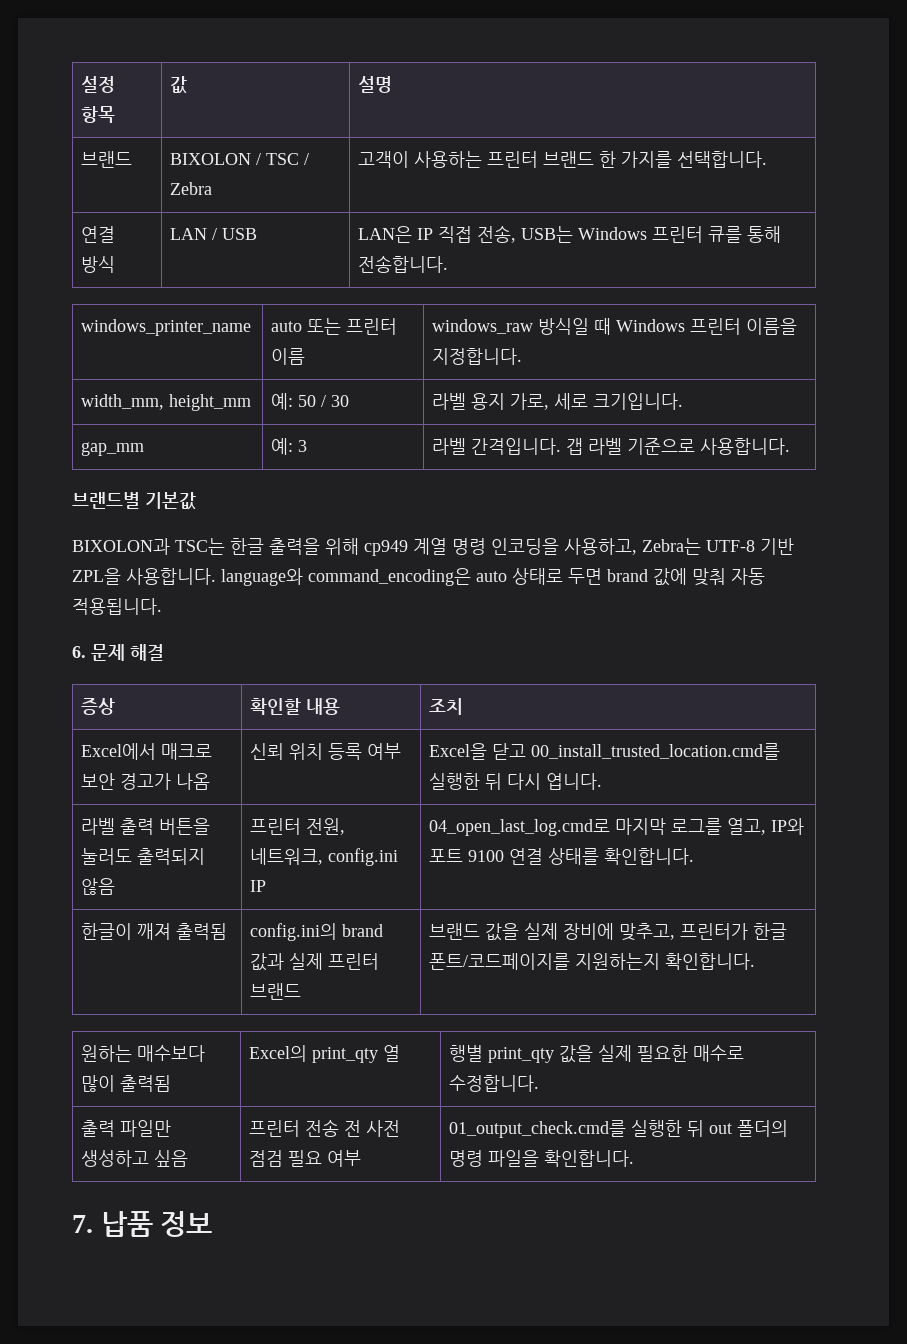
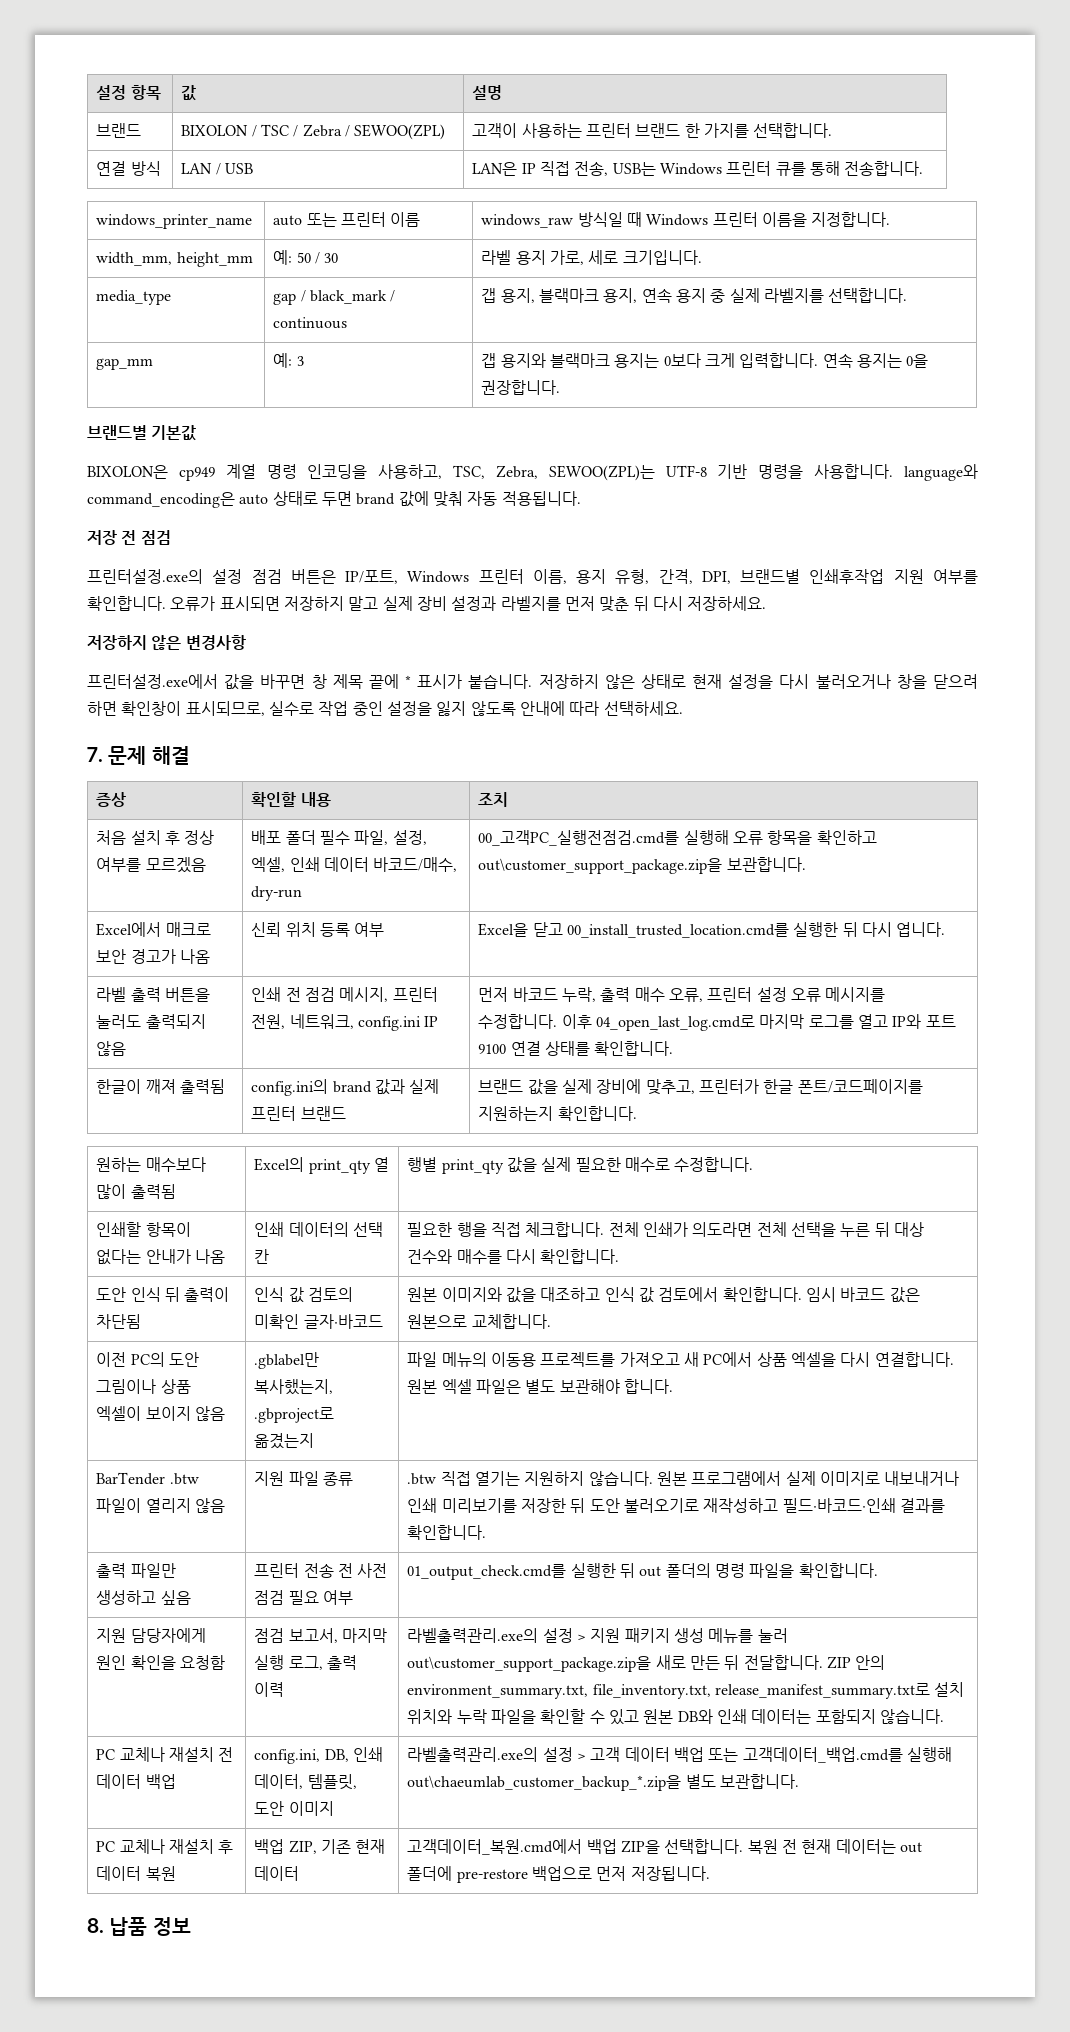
- 브랜드 | BIXOLON / TSC / Zebra | 고객이 사용하는 프린터 브랜드 한 가지를 선택합니다.
+ 브랜드 | BIXOLON / TSC / Zebra / SEWOO(ZPL) | 고객이 사용하는 프린터 브랜드 한 가지를 선택합니다.
- gap_mm | 예: 3 | 라벨 간격입니다. 갭 라벨 기준으로 사용합니다.
+ media_type | gap / black_mark / continuous | 갭 용지, 블랙마크 용지, 연속 용지 중 실제 라벨지를 선택합니다.
+ gap_mm | 예: 3 | 갭 용지와 블랙마크 용지는 0보다 크게 입력합니다. 연속 용지는 0을 권장합니다.
  브랜드별 기본값
- BIXOLON과 TSC는 한글 출력을 위해 cp949 계열 명령 인코딩을 사용하고, Zebra는 UTF-8 기반 ZPL을 사용합니다. language와 command_encoding은 auto 상태로 두면 brand 값에 맞춰 자동 적용됩니다.
+ BIXOLON은 cp949 계열 명령 인코딩을 사용하고, TSC, Zebra, SEWOO(ZPL)는 UTF-8 기반 명령을 사용합니다. language와 command_encoding은 auto 상태로 두면 brand 값에 맞춰 자동 적용됩니다.
- 6. 문제 해결
+ 저장 전 점검
+ 프린터설정.exe의 설정 점검 버튼은 IP/포트, Windows 프린터 이름, 용지 유형, 간격, DPI, 브랜드별 인쇄후작업 지원 여부를 확인합니다. 오류가 표시되면 저장하지 말고 실제 장비 설정과 라벨지를 먼저 맞춘 뒤 다시 저장하세요.
+ 저장하지 않은 변경사항
+ 프린터설정.exe에서 값을 바꾸면 창 제목 끝에 * 표시가 붙습니다. 저장하지 않은 상태로 현재 설정을 다시 불러오거나 창을 닫으려 하면 확인창이 표시되므로, 실수로 작업 중인 설정을 잃지 않도록 안내에 따라 선택하세요.
+ 7. 문제 해결
+ 처음 설치 후 정상 여부를 모르겠음 | 배포 폴더 필수 파일, 설정, 엑셀, 인쇄 데이터 바코드/매수, dry-run | 00_고객PC_실행전점검.cmd를 실행해 오류 항목을 확인하고 out\customer_support_package.zip을 보관합니다.
- 라벨 출력 버튼을 눌러도 출력되지 않음 | 프린터 전원, 네트워크, config.ini IP | 04_open_last_log.cmd로 마지막 로그를 열고, IP와 포트 9100 연결 상태를 확인합니다.
+ 라벨 출력 버튼을 눌러도 출력되지 않음 | 인쇄 전 점검 메시지, 프린터 전원, 네트워크, config.ini IP | 먼저 바코드 누락, 출력 매수 오류, 프린터 설정 오류 메시지를 수정합니다. 이후 04_open_last_log.cmd로 마지막 로그를 열고 IP와 포트 9100 연결 상태를 확인합니다.
+ 인쇄할 항목이 없다는 안내가 나옴 | 인쇄 데이터의 선택 칸 | 필요한 행을 직접 체크합니다. 전체 인쇄가 의도라면 전체 선택을 누른 뒤 대상 건수와 매수를 다시 확인합니다.
+ 도안 인식 뒤 출력이 차단됨 | 인식 값 검토의 미확인 글자·바코드 | 원본 이미지와 값을 대조하고 인식 값 검토에서 확인합니다. 임시 바코드 값은 원본으로 교체합니다.
+ 이전 PC의 도안 그림이나 상품 엑셀이 보이지 않음 | .gblabel만 복사했는지, .gbproject로 옮겼는지 | 파일 메뉴의 이동용 프로젝트를 가져오고 새 PC에서 상품 엑셀을 다시 연결합니다. 원본 엑셀 파일은 별도 보관해야 합니다.
+ BarTender .btw 파일이 열리지 않음 | 지원 파일 종류 | .btw 직접 열기는 지원하지 않습니다. 원본 프로그램에서 실제 이미지로 내보내거나 인쇄 미리보기를 저장한 뒤 도안 불러오기로 재작성하고 필드·바코드·인쇄 결과를 확인합니다.
- 7. 납품 정보
+ 지원 담당자에게 원인 확인을 요청함 | 점검 보고서, 마지막 실행 로그, 출력 이력 | 라벨출력관리.exe의 설정 > 지원 패키지 생성 메뉴를 눌러 out\customer_support_package.zip을 새로 만든 뒤 전달합니다. ZIP 안의 environment_summary.txt, file_inventory.txt, release_manifest_summary.txt로 설치 위치와 누락 파일을 확인할 수 있고 원본 DB와 인쇄 데이터는 포함되지 않습니다.
+ PC 교체나 재설치 전 데이터 백업 | config.ini, DB, 인쇄 데이터, 템플릿, 도안 이미지 | 라벨출력관리.exe의 설정 > 고객 데이터 백업 또는 고객데이터_백업.cmd를 실행해 out\chaeumlab_customer_backup_*.zip을 별도 보관합니다.
+ PC 교체나 재설치 후 데이터 복원 | 백업 ZIP, 기존 현재 데이터 | 고객데이터_복원.cmd에서 백업 ZIP을 선택합니다. 복원 전 현재 데이터는 out 폴더에 pre-restore 백업으로 먼저 저장됩니다.
+ 8. 납품 정보

